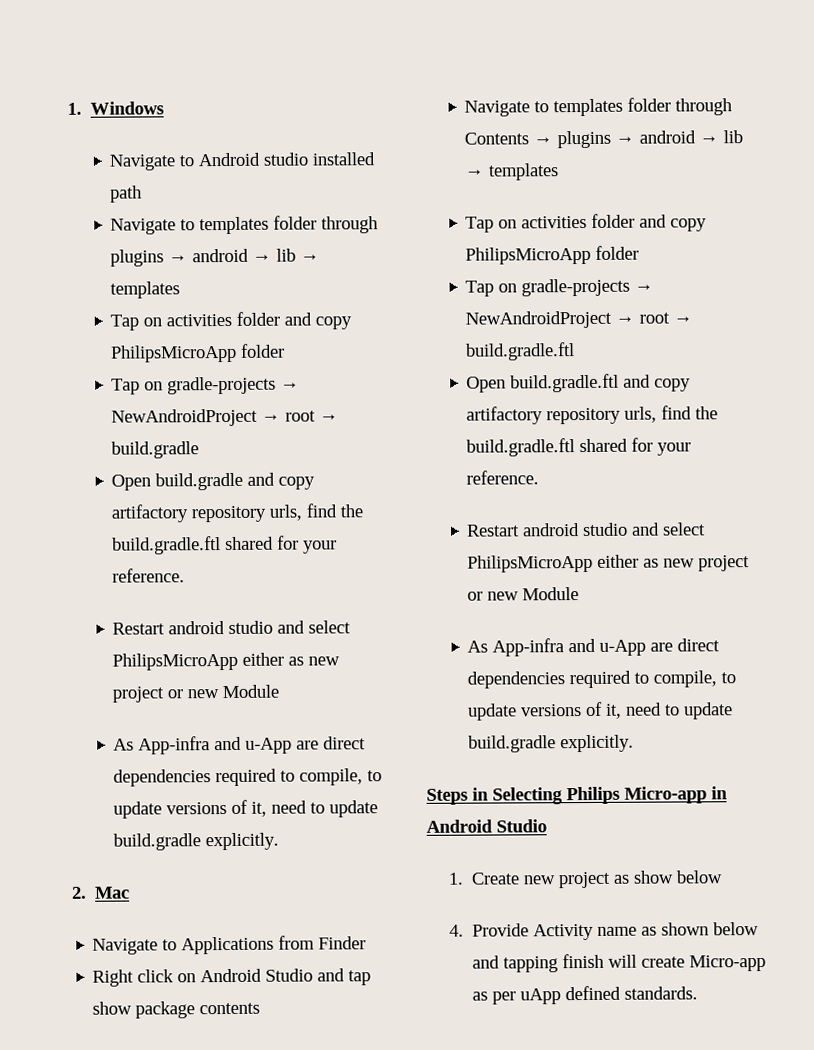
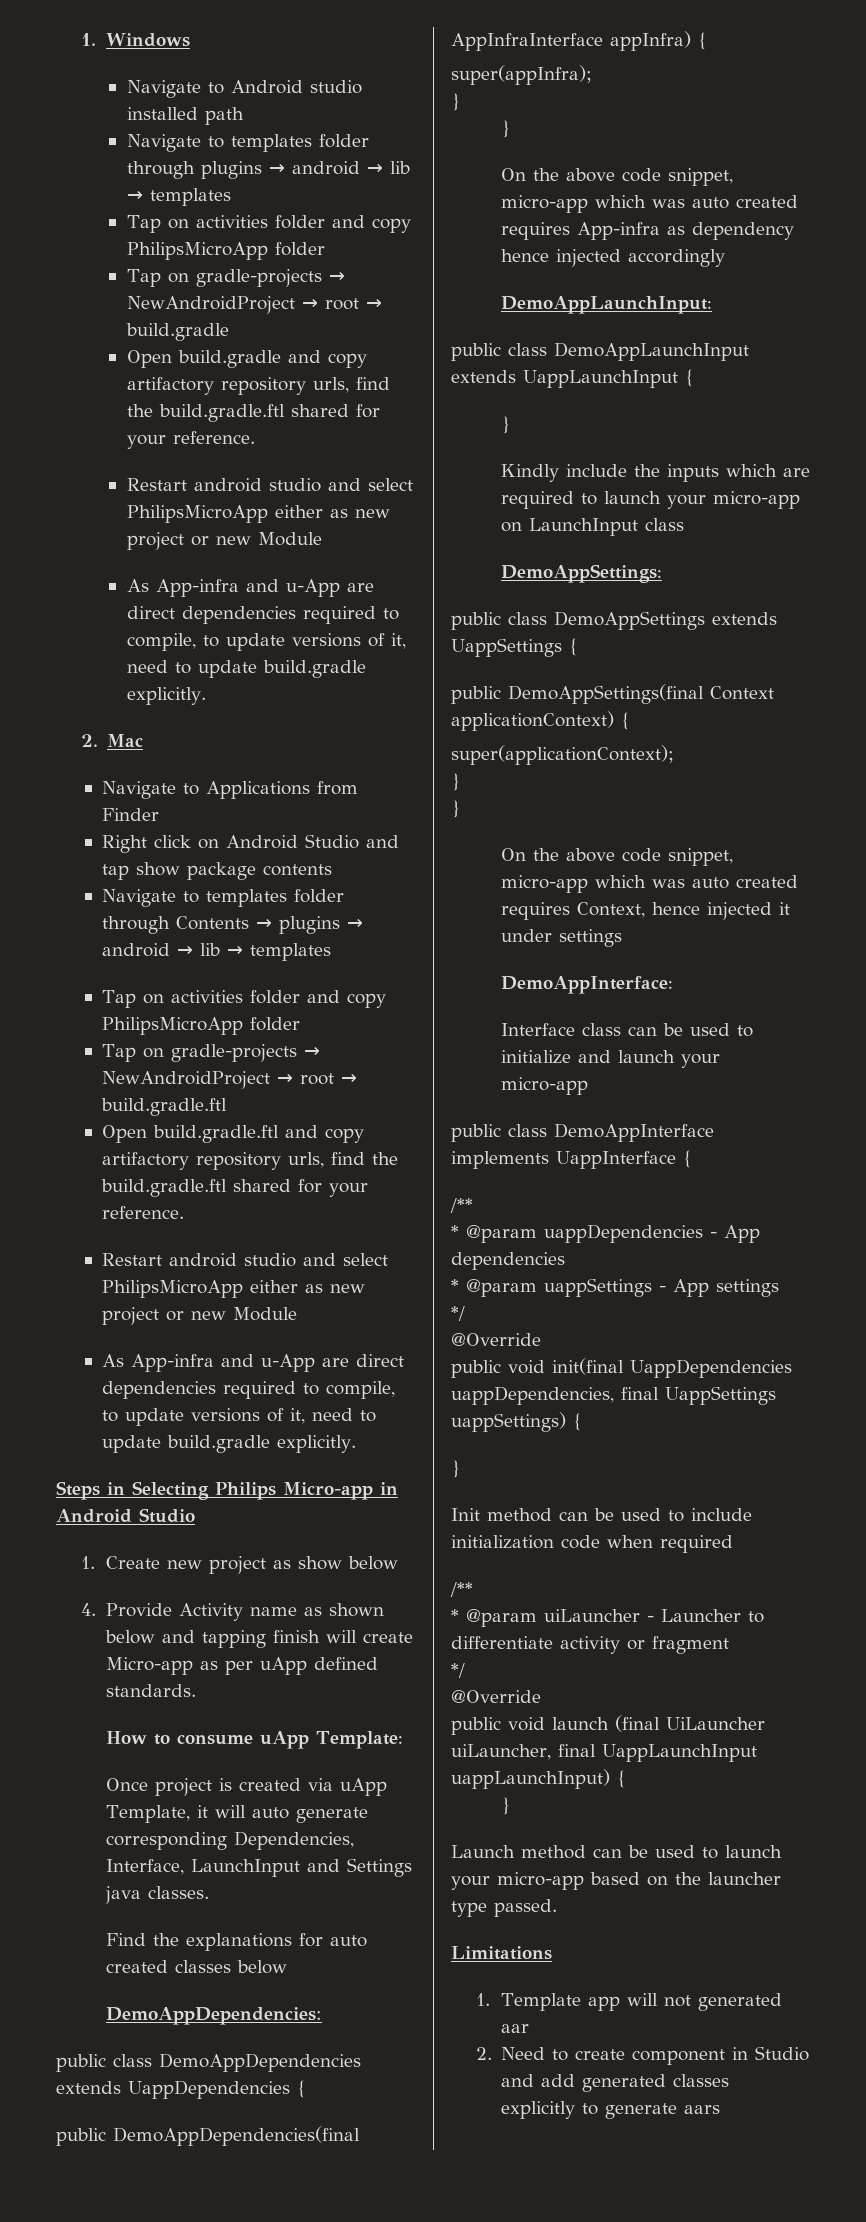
+ How to consume uApp Template:
+ Once project is created via uApp Template, it will auto generate corresponding Dependencies, Interface, LaunchInput and Settings java classes.
+ Find the explanations for auto created classes below
+ DemoAppDependencies:
+ public class DemoAppDependencies extends UappDependencies {
+ public DemoAppDependencies(final AppInfraInterface appInfra) {
+ super(appInfra);
+ }
+ }
+ On the above code snippet, micro-app which was auto created requires App-infra as dependency hence injected accordingly
+ DemoAppLaunchInput:
+ public class DemoAppLaunchInput extends UappLaunchInput {
+ }
+ Kindly include the inputs which are required to launch your micro-app on LaunchInput class
+ DemoAppSettings:
+ public class DemoAppSettings extends UappSettings {
+ public DemoAppSettings(final Context applicationContext) {
+ super(applicationContext);
+ }
+ }
+ On the above code snippet, micro-app which was auto created requires Context, hence injected it under settings
+ DemoAppInterface:
+ Interface class can be used to initialize and launch your micro-app
+ public class DemoAppInterface implements UappInterface {
+ /**
+ * @param uappDependencies - App dependencies
+ * @param uappSettings - App settings
+ */
+ @Override
+ public void init(final UappDependencies uappDependencies, final UappSettings uappSettings) {
+ }
+ Init method can be used to include initialization code when required
+ /**
+ * @param uiLauncher - Launcher to differentiate activity or fragment
+ */
+ @Override
+ public void launch (final UiLauncher uiLauncher, final UappLaunchInput uappLaunchInput) {
+ }
+ Launch method can be used to launch your micro-app based on the launcher type passed.
+ Limitations
+ 1. Template app will not generated aar
+ 2. Need to create component in Studio and add generated classes explicitly to generate aars

